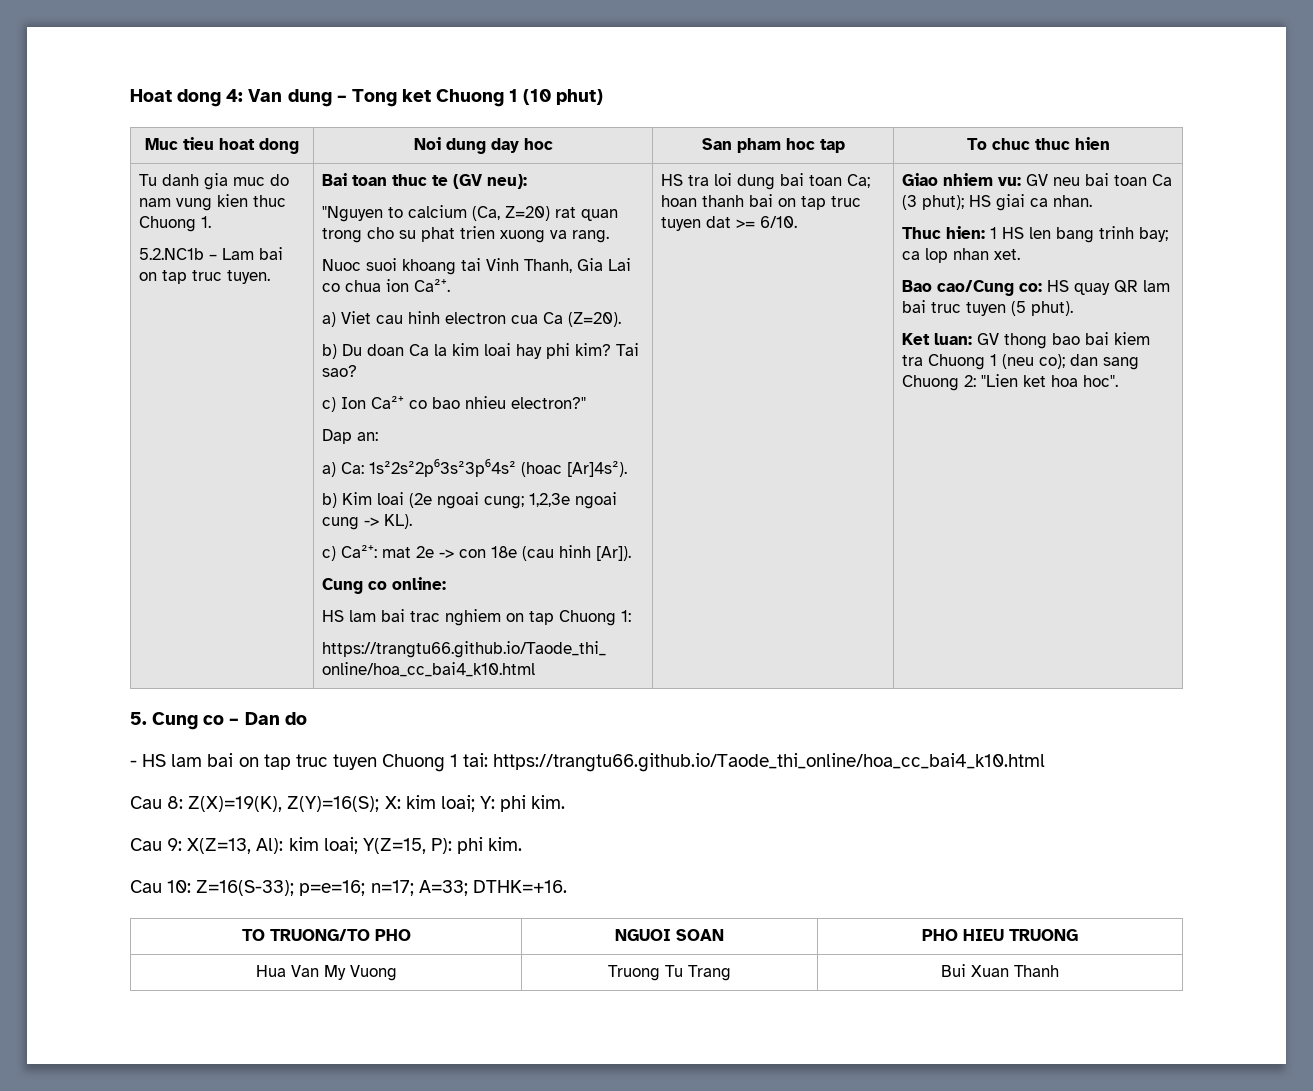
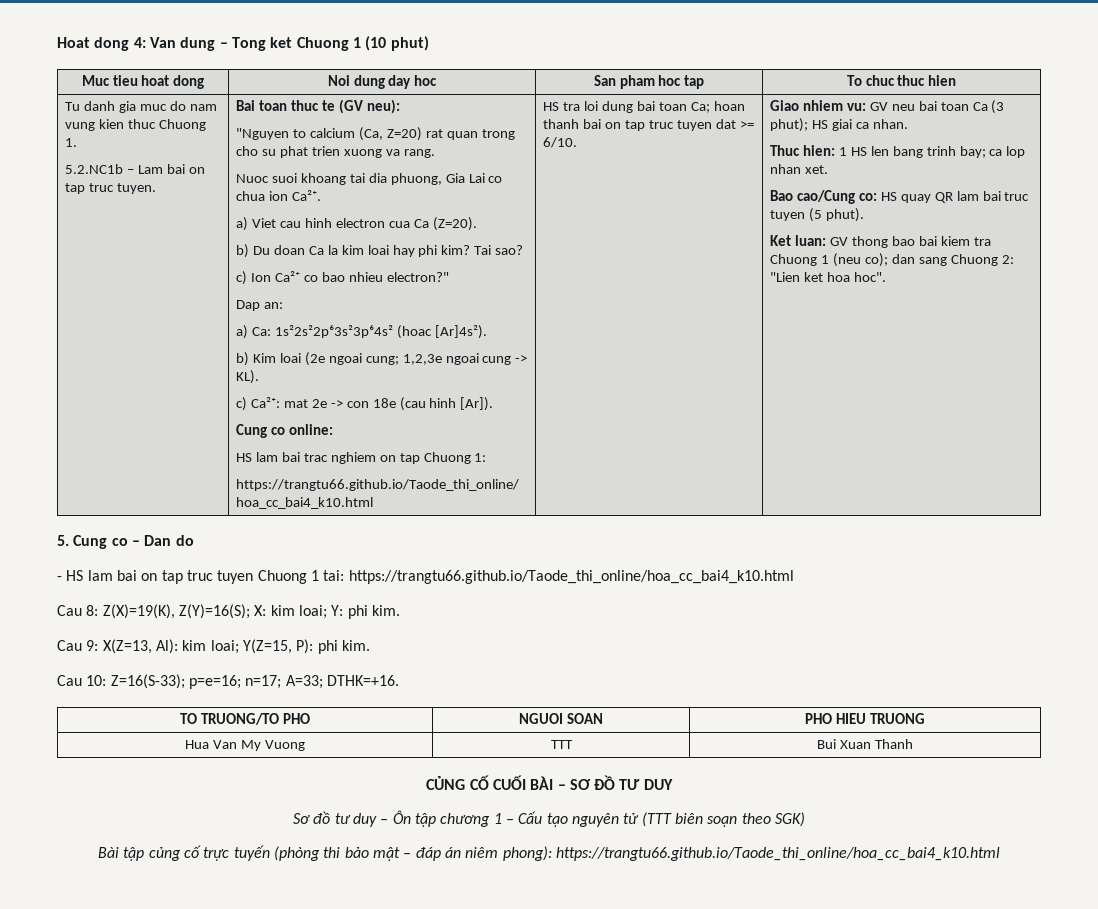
- Nuoc suoi khoang tai Vinh Thanh, Gia Lai co chua ion Ca²⁺.
+ Nuoc suoi khoang tai dia phuong, Gia Lai co chua ion Ca²⁺.
- Hua Van My Vuong | Truong Tu Trang | Bui Xuan Thanh
+ Hua Van My Vuong | TTT | Bui Xuan Thanh
+ CỦNG CỐ CUỐI BÀI – SƠ ĐỒ TƯ DUY
+ Sơ đồ tư duy – Ôn tập chương 1 – Cấu tạo nguyên tử (TTT biên soạn theo SGK)
+ Bài tập củng cố trực tuyến (phòng thi bảo mật – đáp án niêm phong): https://trangtu66.github.io/Taode_thi_online/hoa_cc_bai4_k10.html

